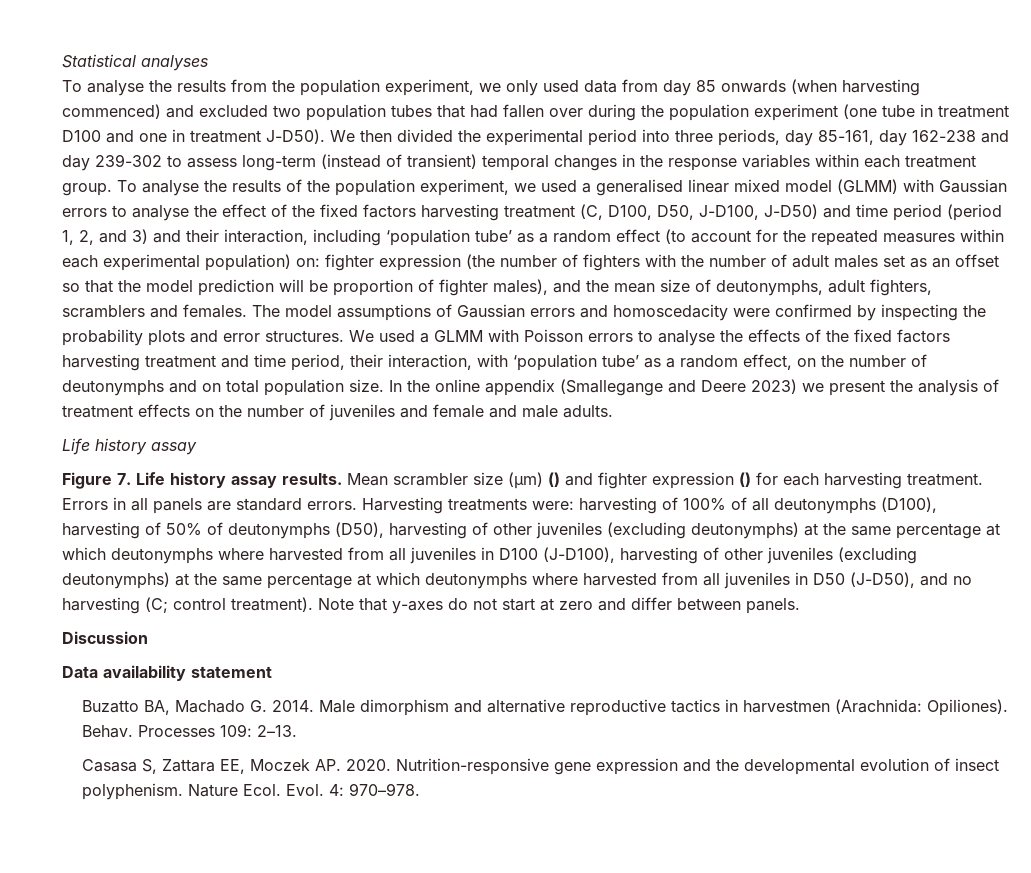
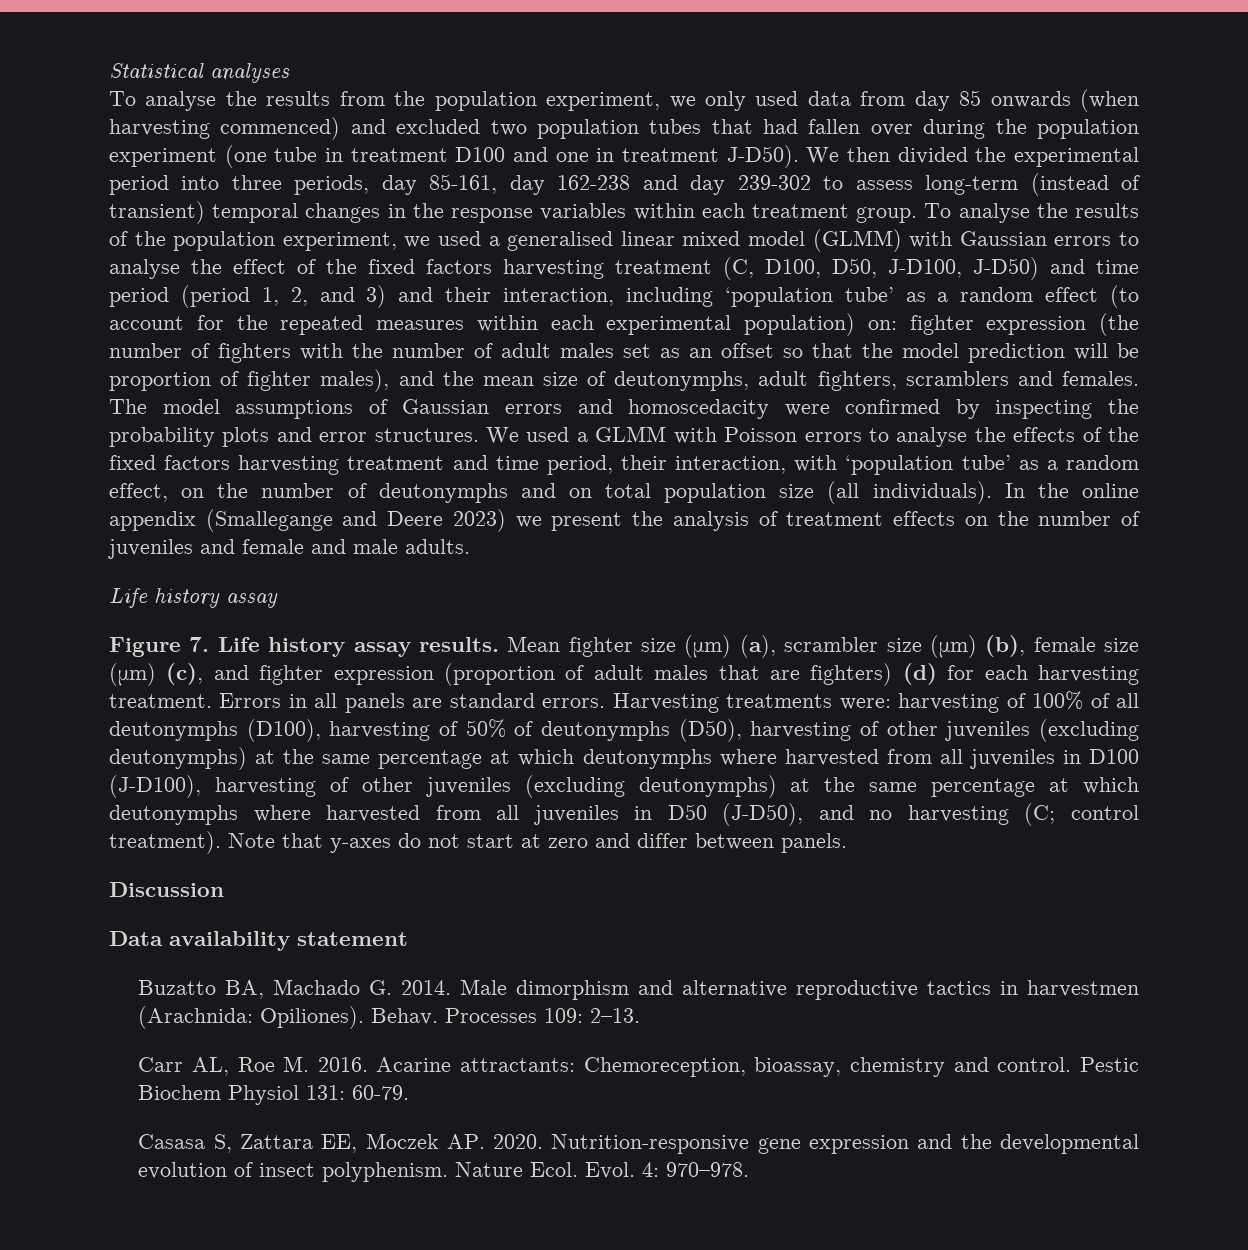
- We used a GLMM with Poisson errors to analyse the effects of the fixed factors harvesting treatment and time period, their interaction, with ‘population tube’ as a random effect, on the number of deutonymphs and on total population size.
+ We used a GLMM with Poisson errors to analyse the effects of the fixed factors harvesting treatment and time period, their interaction, with ‘population tube’ as a random effect, on the number of deutonymphs and on total population size (all individuals).
- Mean scrambler size (μm) () and fighter expression () for each harvesting treatment.
+ Mean fighter size (μm) (a), scrambler size (μm) (b), female size (μm) (c), and fighter expression (proportion of adult males that are fighters) (d) for each harvesting treatment.
+ Carr AL, Roe M. 2016. Acarine attractants: Chemoreception, bioassay, chemistry and control. Pestic Biochem Physiol 131: 60-79.

